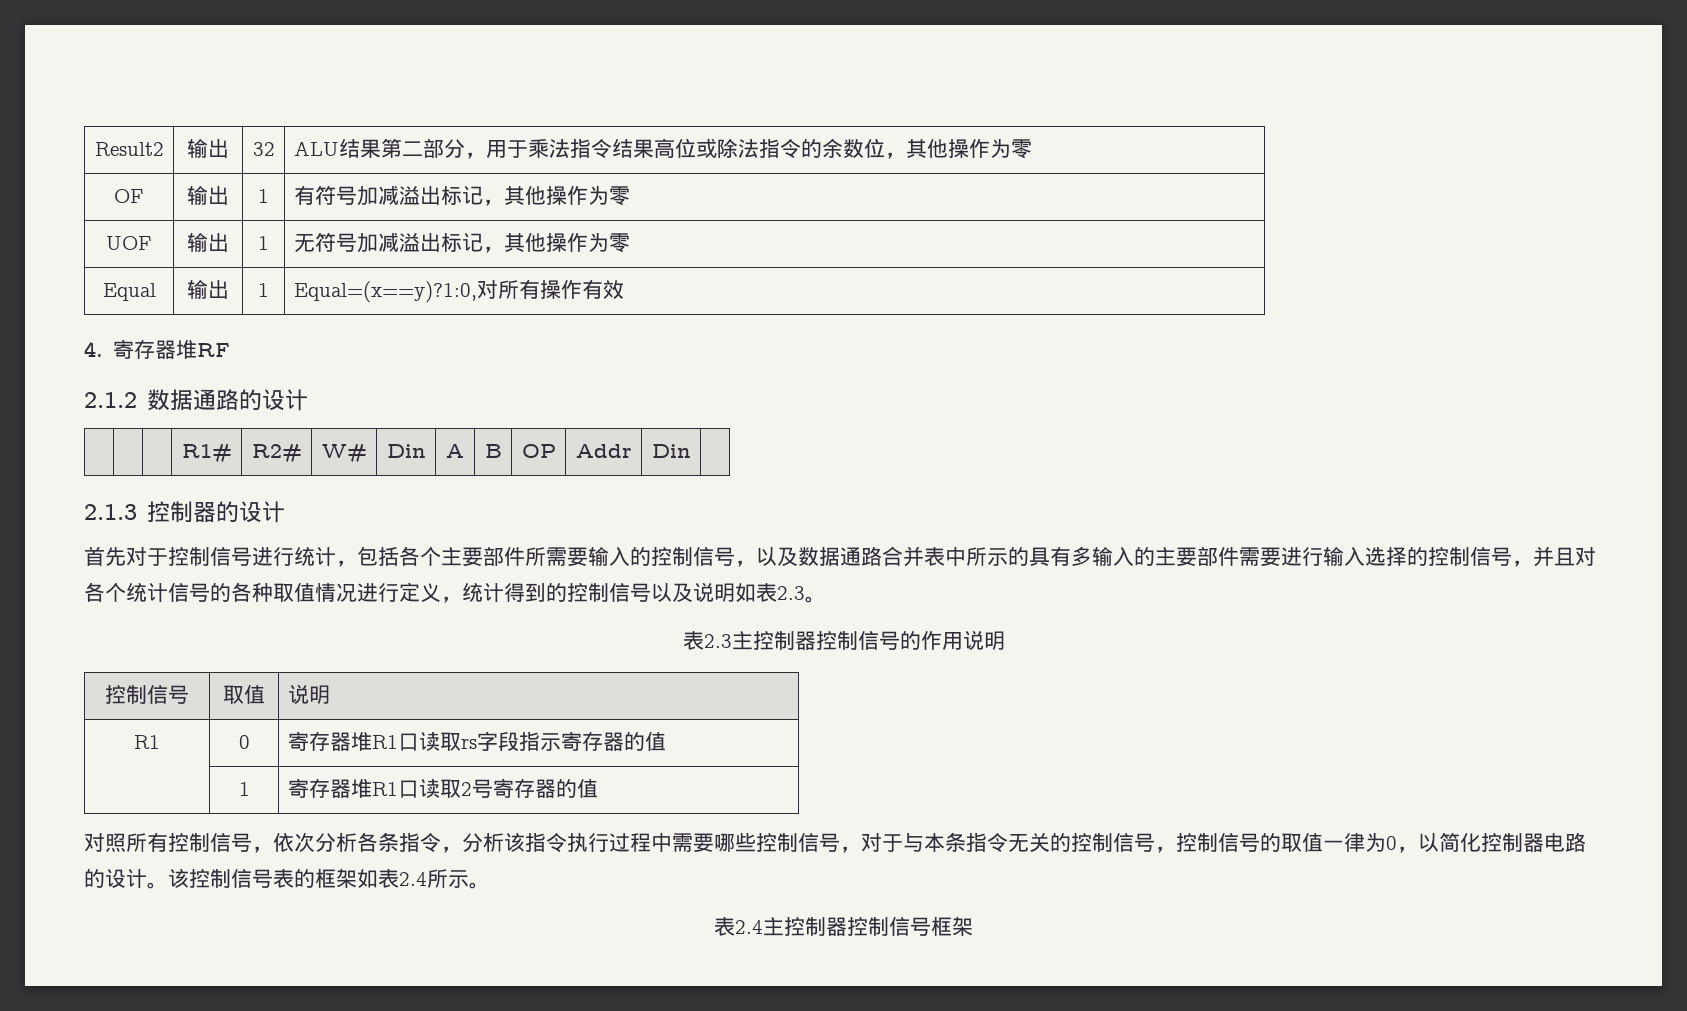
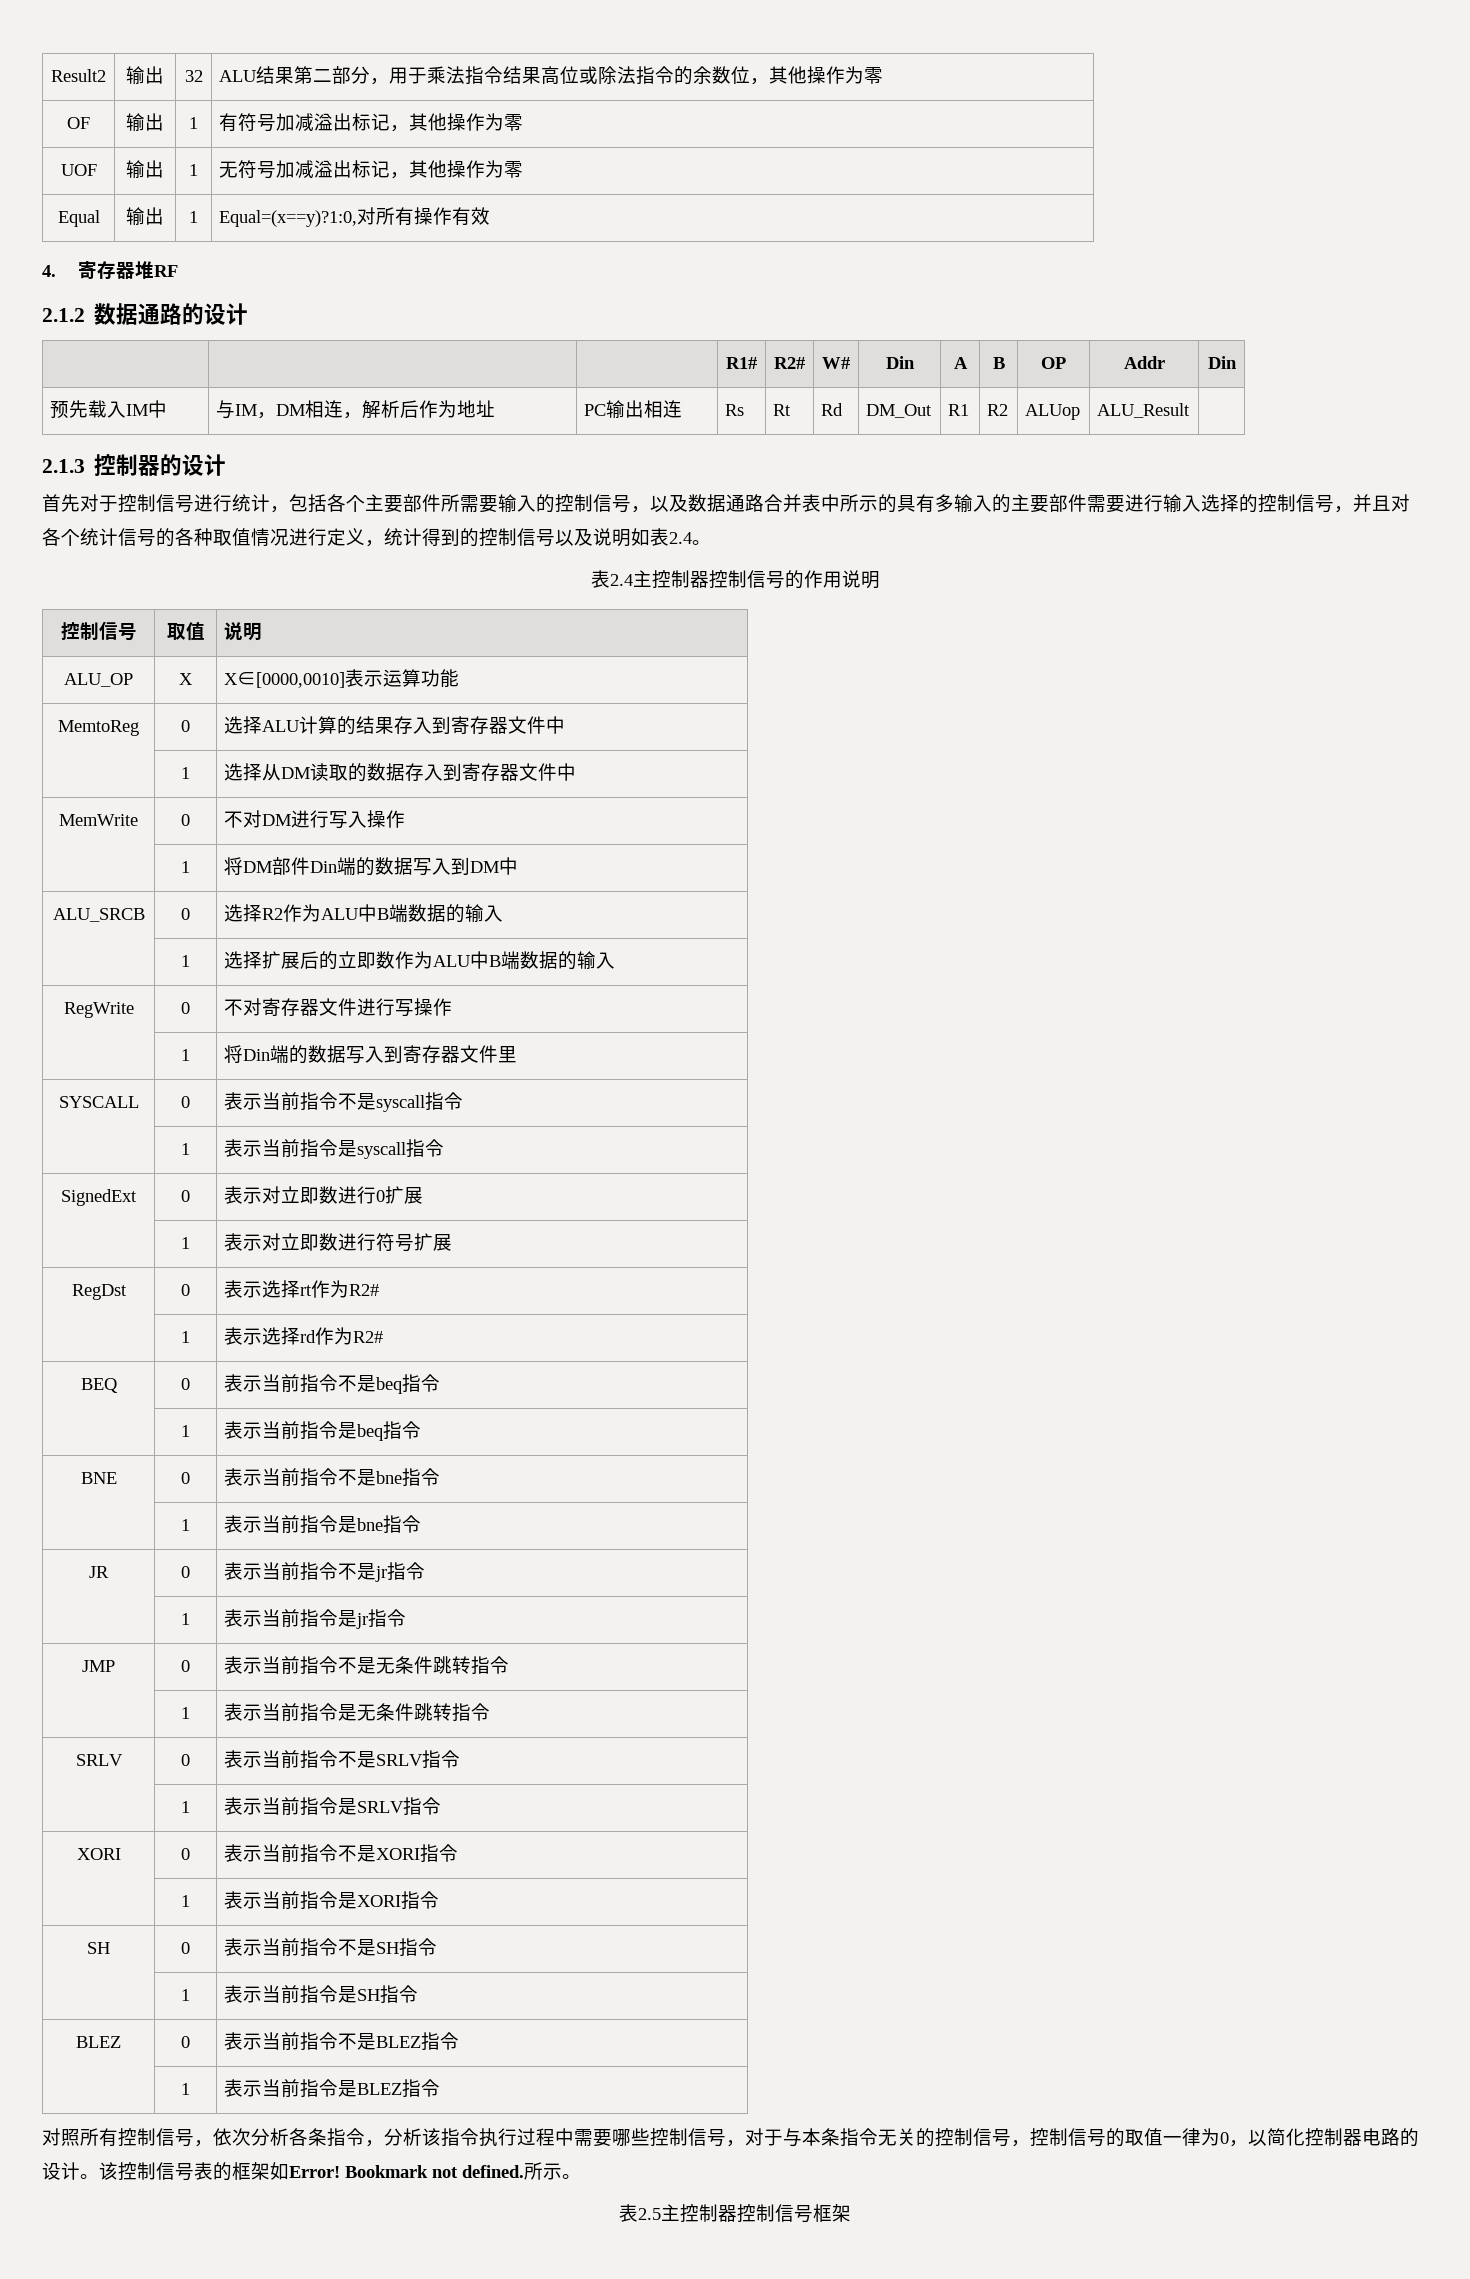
- | | | R1# | R2# | W# | Din | A | B | OP | Addr | Din |
+ | | | R1# | R2# | W# | Din | A | B | OP | Addr | Din
+ 预先载入IM中 | 与IM，DM相连，解析后作为地址 | PC输出相连 | Rs | Rt | Rd | DM_Out | R1 | R2 | ALUop | ALU_Result |
- 首先对于控制信号进行统计，包括各个主要部件所需要输入的控制信号，以及数据通路合并表中所示的具有多输入的主要部件需要进行输入选择的控制信号，并且对各个统计信号的各种取值情况进行定义，统计得到的控制信号以及说明如表2.3。
- 表2.3主控制器控制信号的作用说明
+ 首先对于控制信号进行统计，包括各个主要部件所需要输入的控制信号，以及数据通路合并表中所示的具有多输入的主要部件需要进行输入选择的控制信号，并且对各个统计信号的各种取值情况进行定义，统计得到的控制信号以及说明如表2.4。
+ 表2.4主控制器控制信号的作用说明
- R1 | 0 | 寄存器堆R1口读取rs字段指示寄存器的值
- | 1 | 寄存器堆R1口读取2号寄存器的值
+ ALU_OP | X | X∈[0000,0010]表示运算功能
+ MemtoReg | 0 | 选择ALU计算的结果存入到寄存器文件中
+ | 1 | 选择从DM读取的数据存入到寄存器文件中
+ MemWrite | 0 | 不对DM进行写入操作
+ | 1 | 将DM部件Din端的数据写入到DM中
+ ALU_SRCB | 0 | 选择R2作为ALU中B端数据的输入
+ | 1 | 选择扩展后的立即数作为ALU中B端数据的输入
+ RegWrite | 0 | 不对寄存器文件进行写操作
+ | 1 | 将Din端的数据写入到寄存器文件里
+ SYSCALL | 0 | 表示当前指令不是syscall指令
+ | 1 | 表示当前指令是syscall指令
+ SignedExt | 0 | 表示对立即数进行0扩展
+ | 1 | 表示对立即数进行符号扩展
+ RegDst | 0 | 表示选择rt作为R2#
+ | 1 | 表示选择rd作为R2#
+ BEQ | 0 | 表示当前指令不是beq指令
+ | 1 | 表示当前指令是beq指令
+ BNE | 0 | 表示当前指令不是bne指令
+ | 1 | 表示当前指令是bne指令
+ JR | 0 | 表示当前指令不是jr指令
+ | 1 | 表示当前指令是jr指令
+ JMP | 0 | 表示当前指令不是无条件跳转指令
+ | 1 | 表示当前指令是无条件跳转指令
+ SRLV | 0 | 表示当前指令不是SRLV指令
+ | 1 | 表示当前指令是SRLV指令
+ XORI | 0 | 表示当前指令不是XORI指令
+ | 1 | 表示当前指令是XORI指令
+ SH | 0 | 表示当前指令不是SH指令
+ | 1 | 表示当前指令是SH指令
+ BLEZ | 0 | 表示当前指令不是BLEZ指令
+ | 1 | 表示当前指令是BLEZ指令
- 该控制信号表的框架如表2.4所示。
+ 该控制信号表的框架如Error! Bookmark not defined.所示。
- 表2.4主控制器控制信号框架
+ 表2.5主控制器控制信号框架

